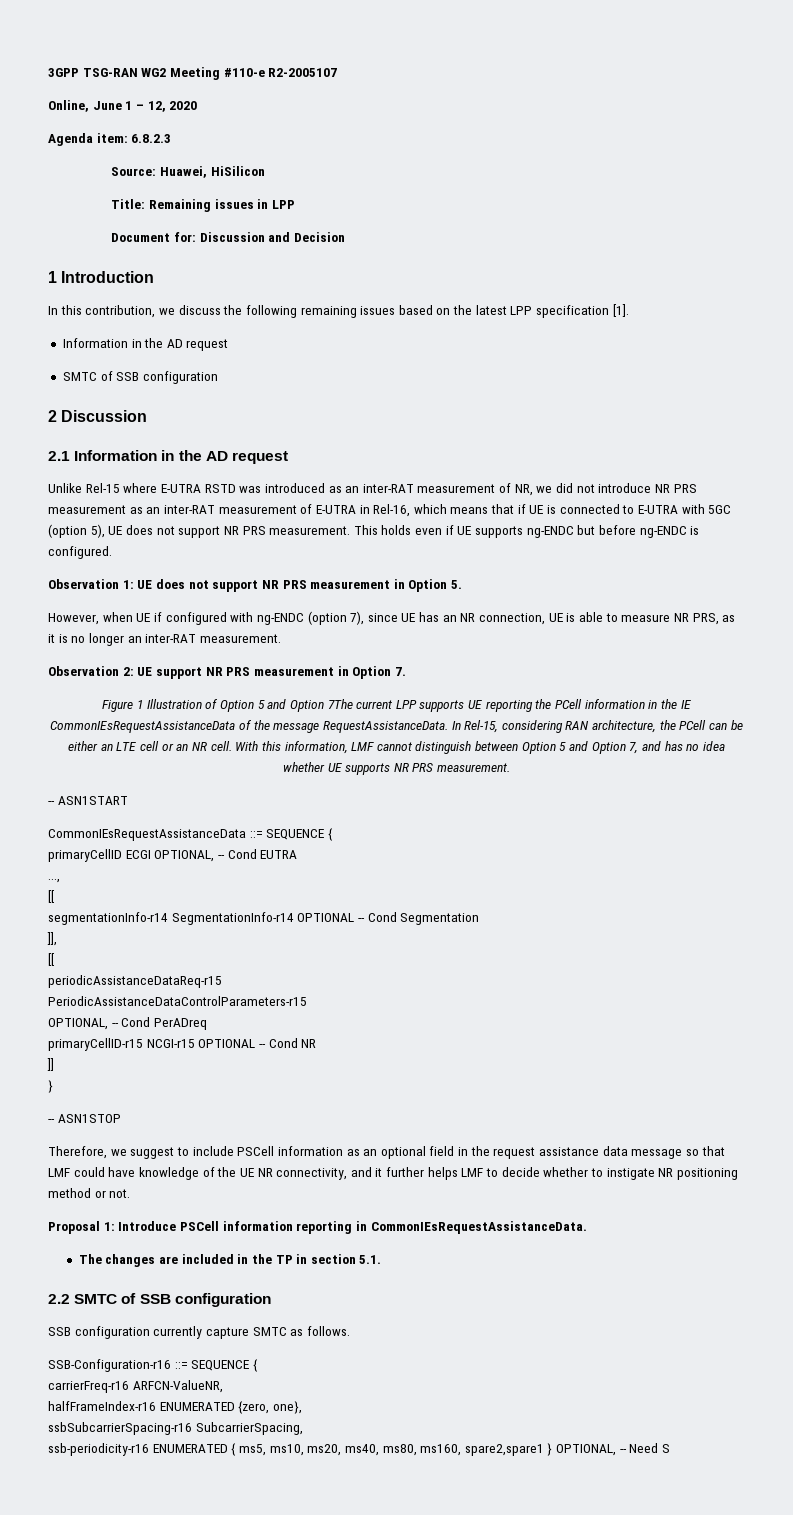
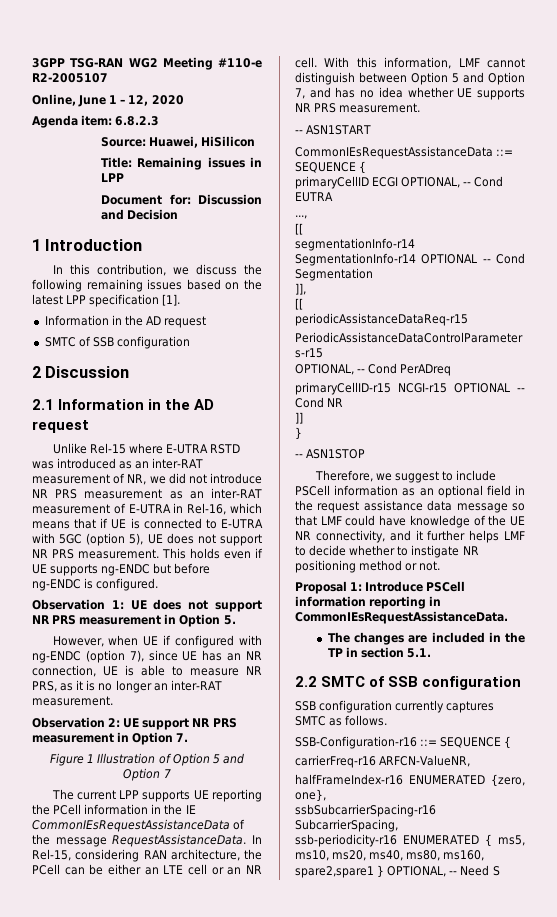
- Figure 1 Illustration of Option 5 and Option 7The current LPP supports UE reporting the PCell information in the IE CommonIEsRequestAssistanceData of the message RequestAssistanceData.
+ Figure 1 Illustration of Option 5 and Option 7
+ The current LPP supports UE reporting the PCell information in the IE CommonIEsRequestAssistanceData of the message RequestAssistanceData.
- SSB configuration currently capture SMTC as follows.
+ SSB configuration currently captures SMTC as follows.

